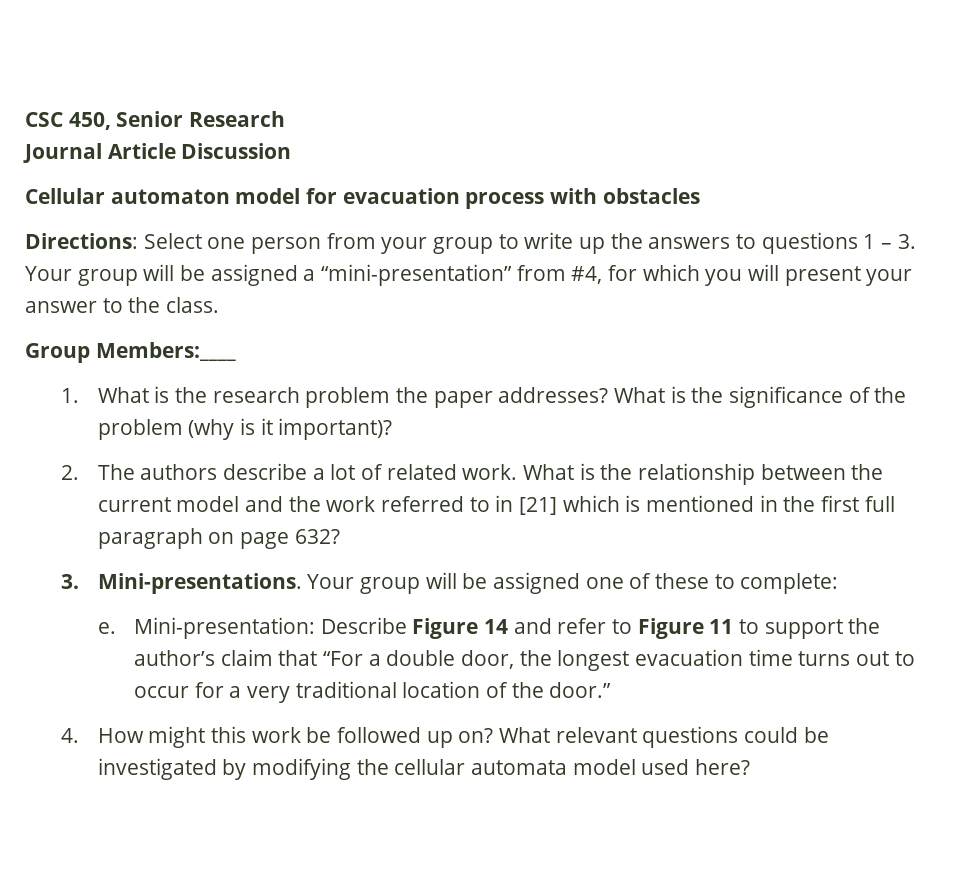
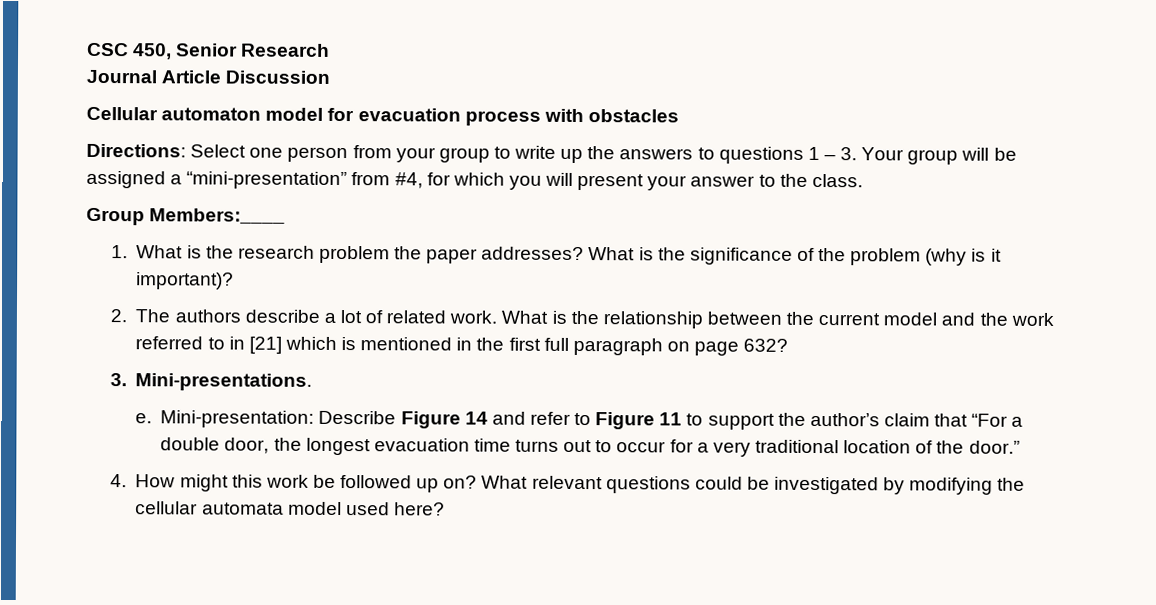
- Your group will be assigned one of these to complete:

